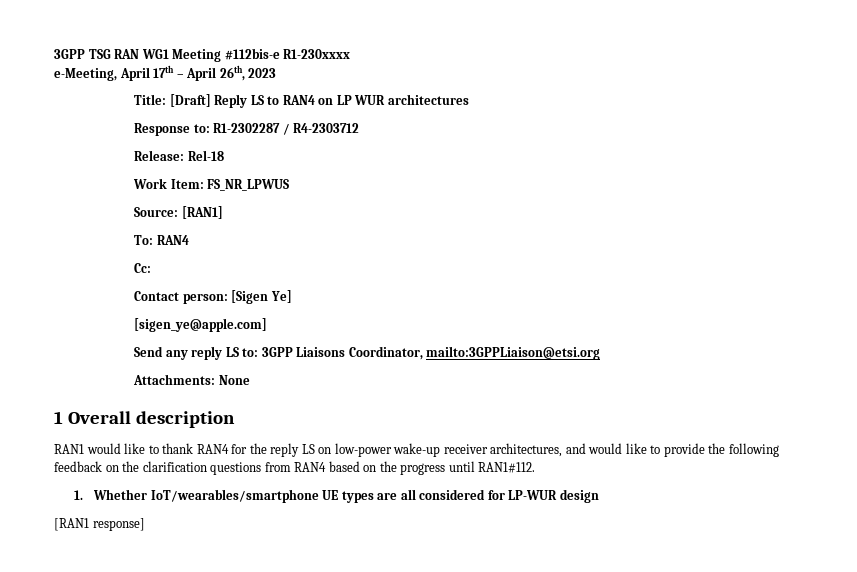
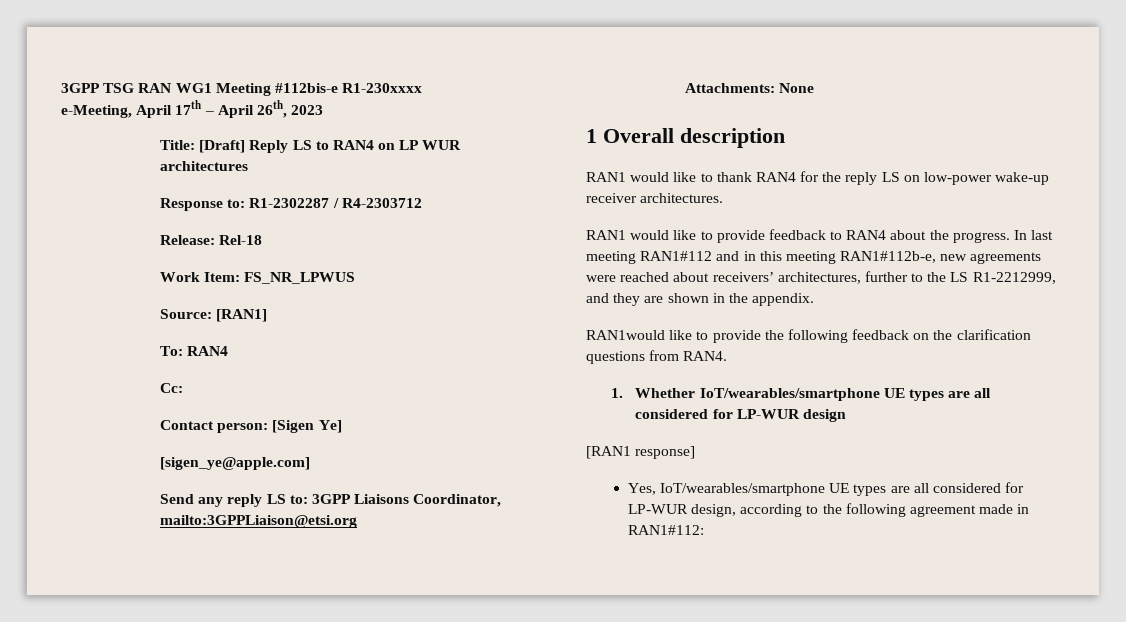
- RAN1 would like to thank RAN4 for the reply LS on low-power wake-up receiver architectures, and would like to provide the following feedback on the clarification questions from RAN4 based on the progress until RAN1#112.
+ RAN1 would like to thank RAN4 for the reply LS on low-power wake-up receiver architectures.
+ RAN1 would like to provide feedback to RAN4 about the progress. In last meeting RAN1#112 and in this meeting RAN1#112b-e, new agreements were reached about receivers’ architectures, further to the LS R1-2212999, and they are shown in the appendix.
+ RAN1would like to provide the following feedback on the clarification questions from RAN4.
+ Yes, IoT/wearables/smartphone UE types are all considered for LP-WUR design, according to the following agreement made in RAN1#112:

